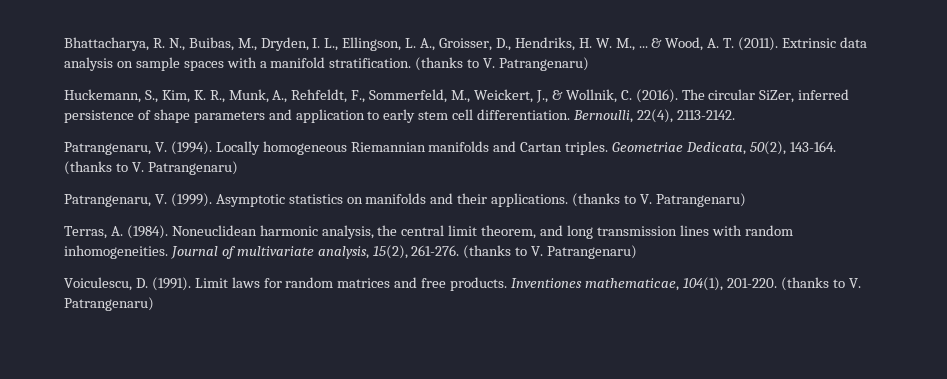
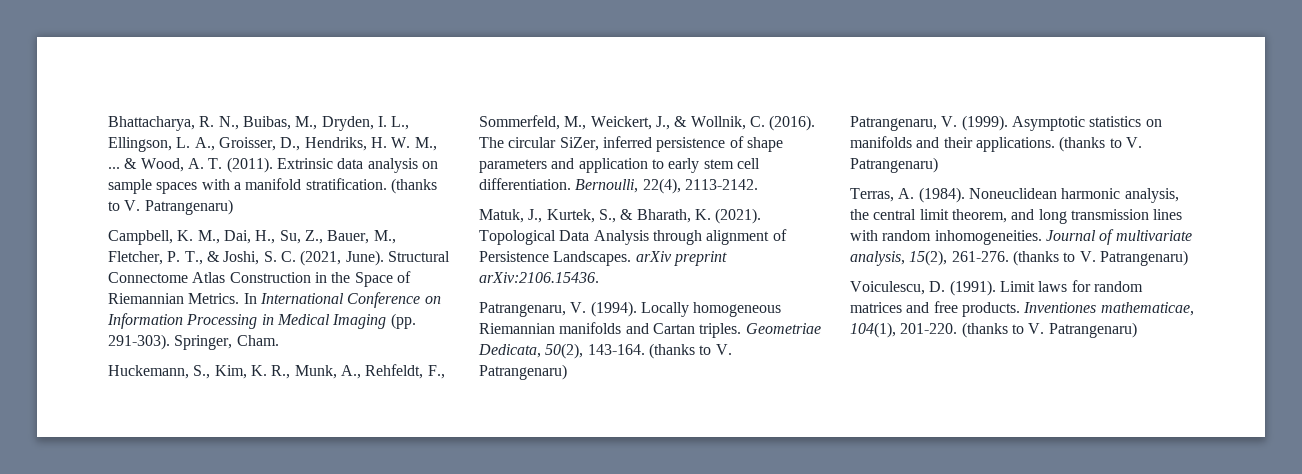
+ Campbell, K. M., Dai, H., Su, Z., Bauer, M., Fletcher, P. T., & Joshi, S. C. (2021, June). Structural Connectome Atlas Construction in the Space of Riemannian Metrics. In International Conference on Information Processing in Medical Imaging (pp. 291-303). Springer, Cham.
+ Matuk, J., Kurtek, S., & Bharath, K. (2021). Topological Data Analysis through alignment of Persistence Landscapes. arXiv preprint arXiv:2106.15436.

